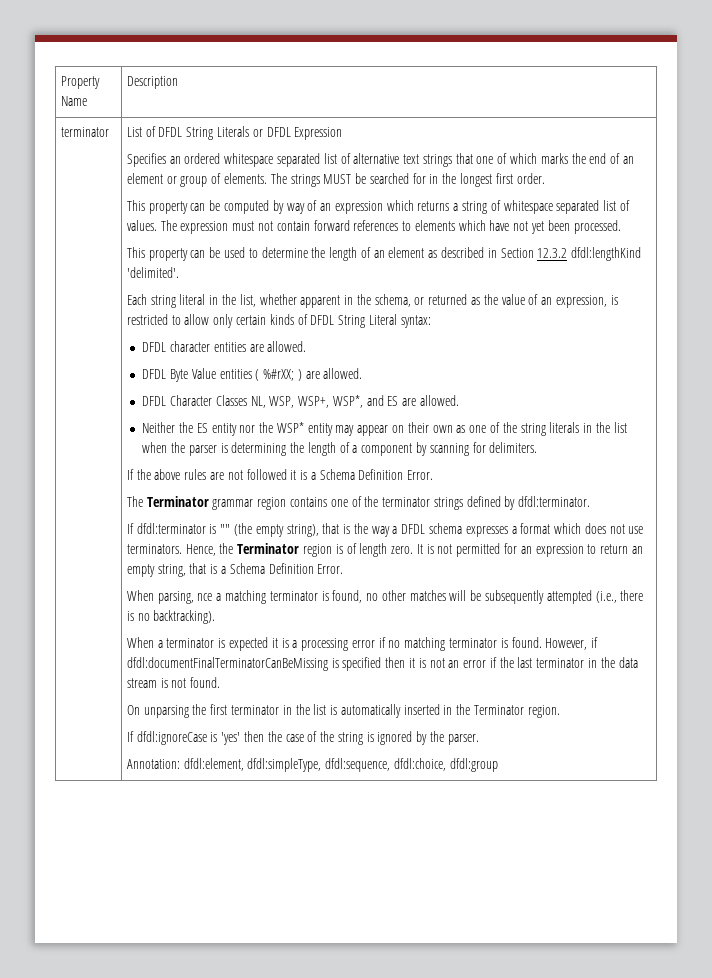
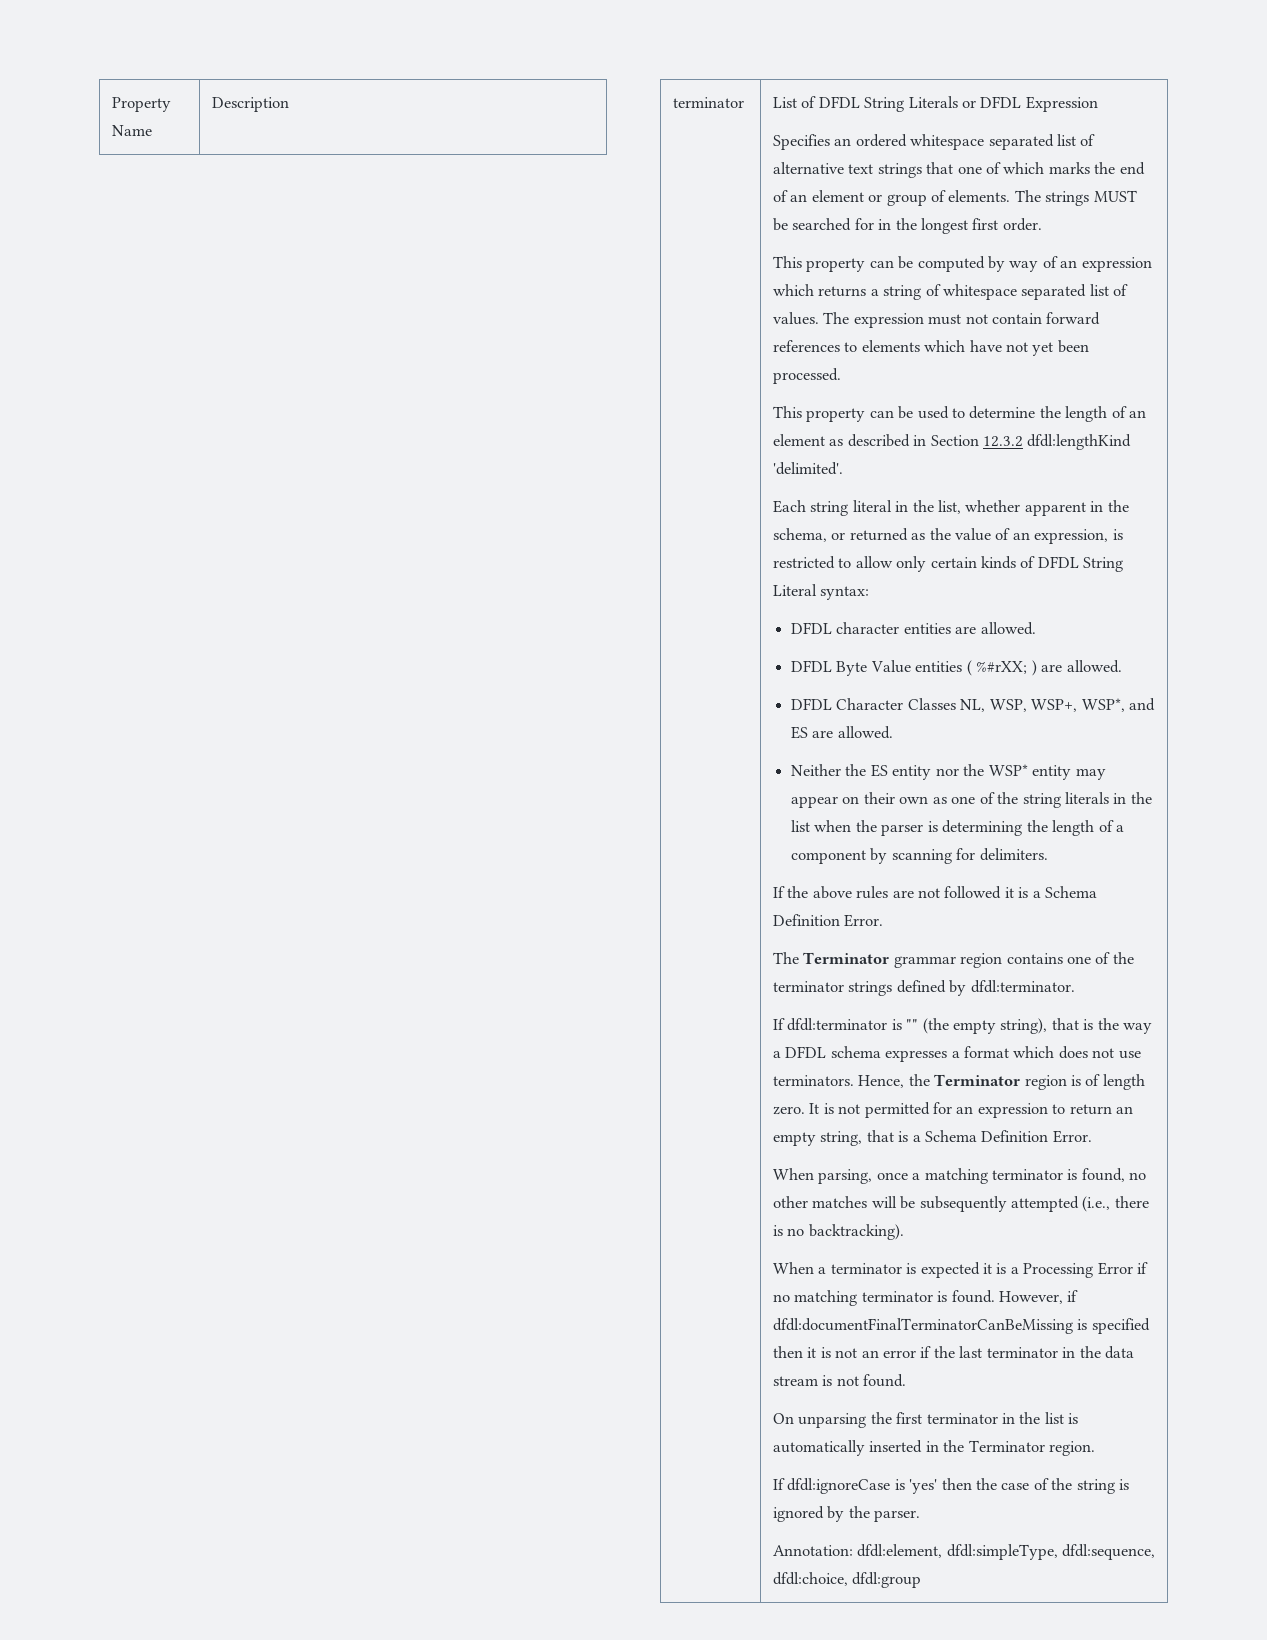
- When parsing, nce a matching terminator is found, no other matches will be subsequently attempted (i.e., there is no backtracking).
+ When parsing, once a matching terminator is found, no other matches will be subsequently attempted (i.e., there is no backtracking).
- When a terminator is expected it is a processing error if no matching terminator is found.
+ When a terminator is expected it is a Processing Error if no matching terminator is found.

